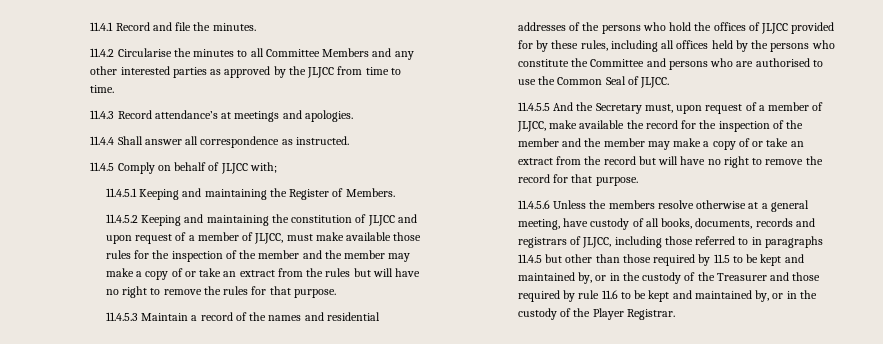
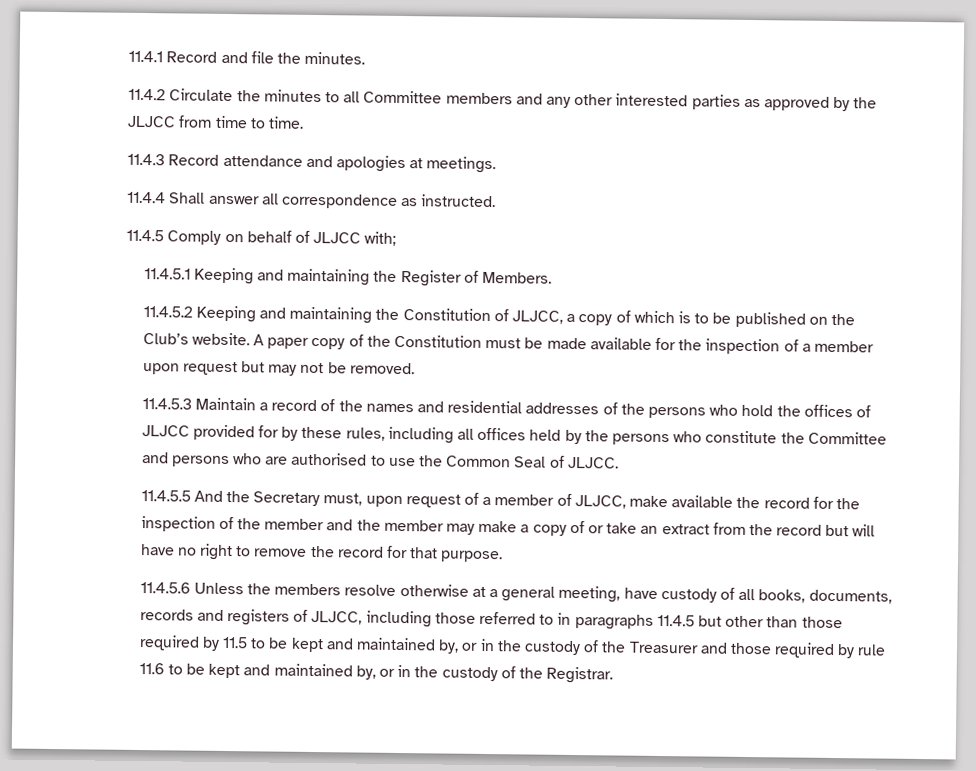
- 11.4.2 Circularise the minutes to all Committee Members and any other interested parties as approved by the JLJCC from time to time.
+ 11.4.2 Circulate the minutes to all Committee members and any other interested parties as approved by the JLJCC from time to time.
- 11.4.3 Record attendance’s at meetings and apologies.
+ 11.4.3 Record attendance and apologies at meetings.
- 11.4.5.2 Keeping and maintaining the constitution of JLJCC and upon request of a member of JLJCC, must make available those rules for the inspection of the member and the member may make a copy of or take an extract from the rules but will have no right to remove the rules for that purpose.
+ 11.4.5.2 Keeping and maintaining the Constitution of JLJCC, a copy of which is to be published on the Club’s website. A paper copy of the Constitution must be made available for the inspection of a member upon request but may not be removed.
- 11.4.5.6 Unless the members resolve otherwise at a general meeting, have custody of all books, documents, records and registrars of JLJCC, including those referred to in paragraphs 11.4.5 but other than those required by 11.5 to be kept and maintained by, or in the custody of the Treasurer and those required by rule 11.6 to be kept and maintained by, or in the custody of the Player Registrar.
+ 11.4.5.6 Unless the members resolve otherwise at a general meeting, have custody of all books, documents, records and registers of JLJCC, including those referred to in paragraphs 11.4.5 but other than those required by 11.5 to be kept and maintained by, or in the custody of the Treasurer and those required by rule 11.6 to be kept and maintained by, or in the custody of the Registrar.

